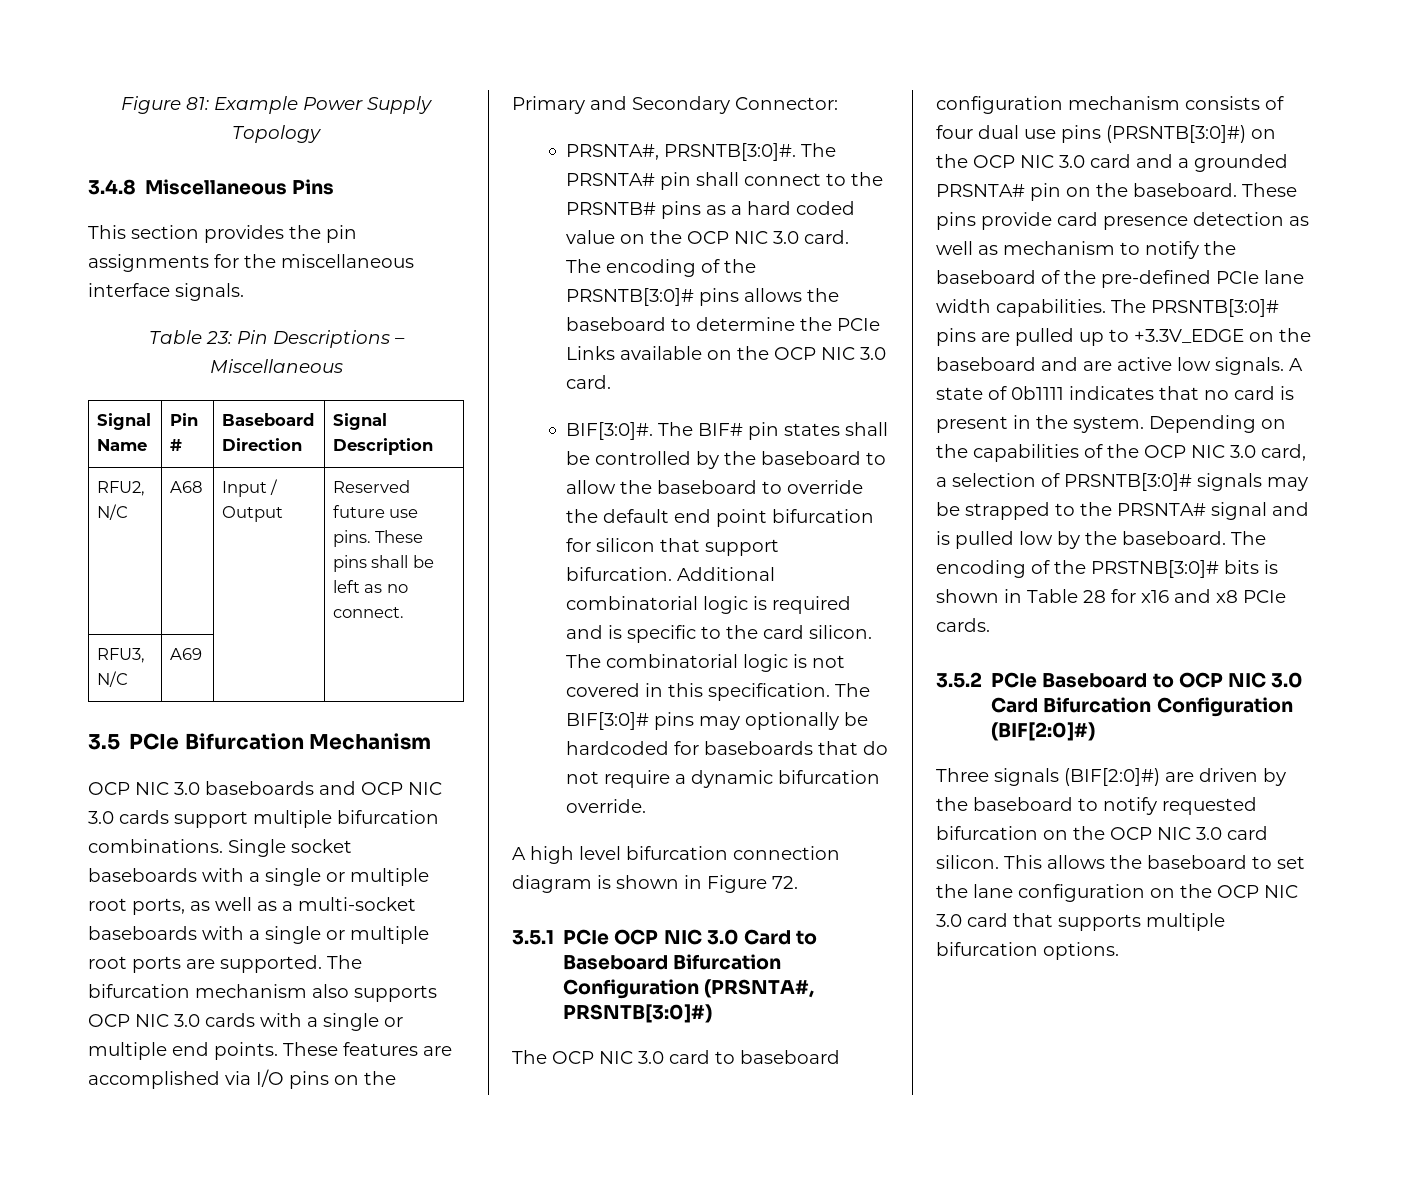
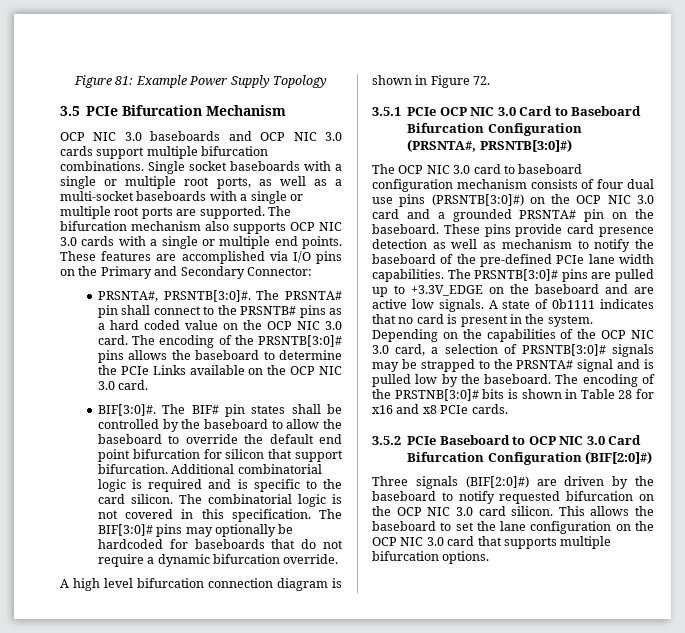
- 3.4.8 Miscellaneous Pins
- This section provides the pin assignments for the miscellaneous interface signals.
- Table 23: Pin Descriptions – Miscellaneous
- Signal Name | Pin # | Baseboard Direction | Signal Description
- RFU2, N/C | A68 | Input / Output | Reserved future use pins. These pins shall be left as no connect.
- RFU3, N/C | A69 | |

